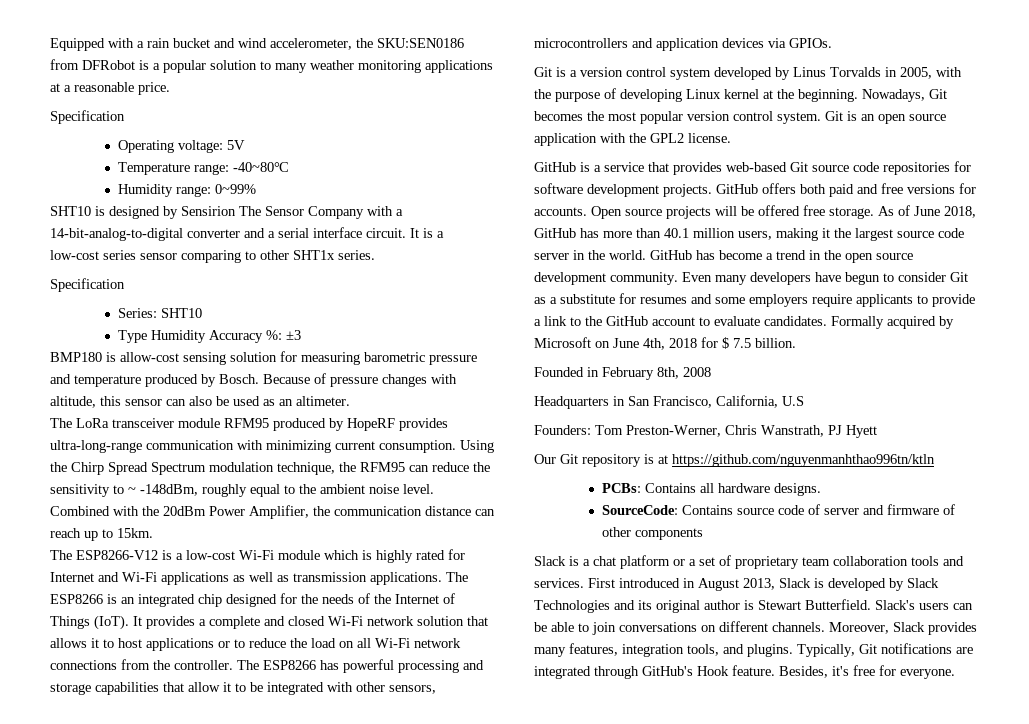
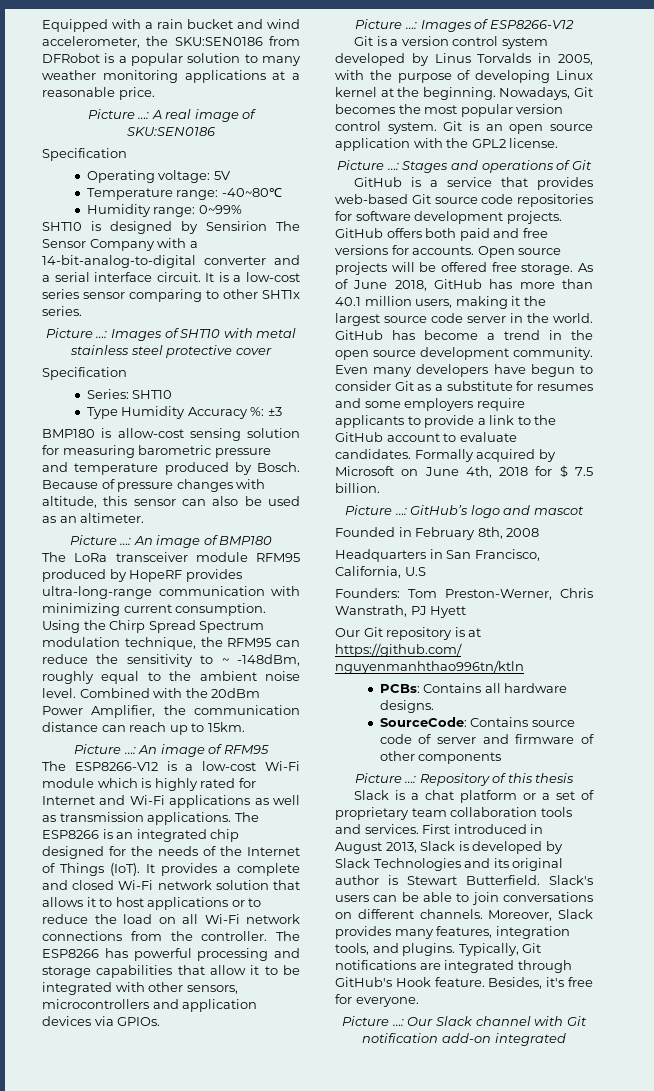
+ Picture …: A real image of SKU:SEN0186
+ Picture …: Images of SHT10 with metal stainless steel protective cover
+ Picture …: An image of BMP180
+ Picture …: An image of RFM95
+ Picture …: Images of ESP8266-V12
+ Picture …: Stages and operations of Git
+ Picture …: GitHub’s logo and mascot
+ Picture …: Repository of this thesis
+ Picture …: Our Slack channel with Git notification add-on integrated

